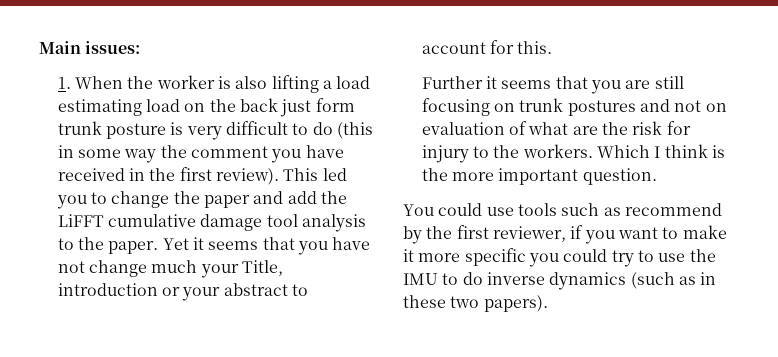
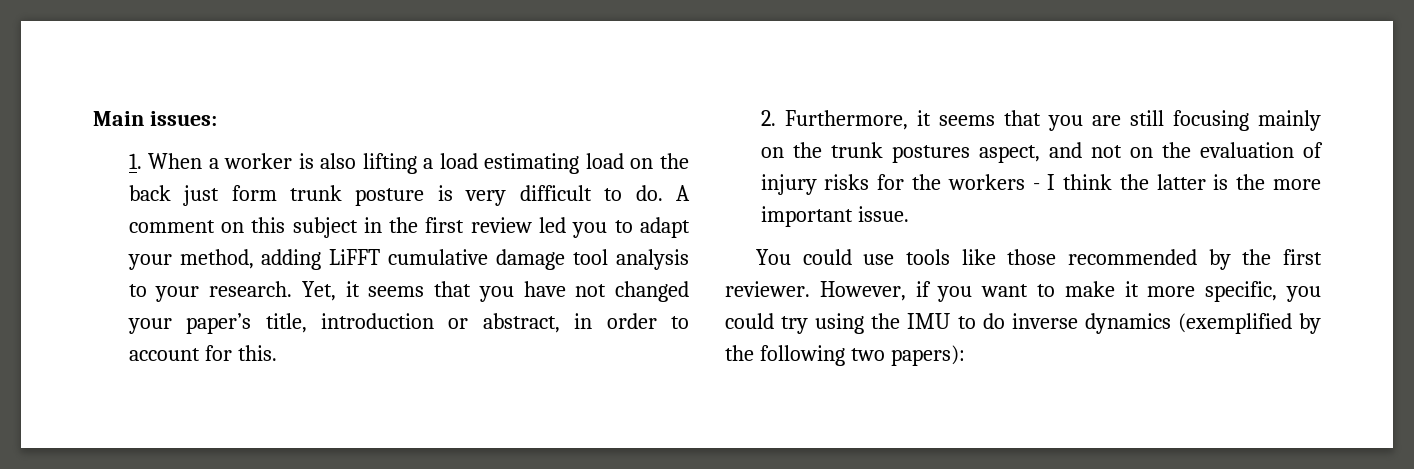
- 1. When the worker is also lifting a load estimating load on the back just form trunk posture is very difficult to do (this in some way the comment you have received in the first review). This led you to change the paper and add the LiFFT cumulative damage tool analysis to the paper. Yet it seems that you have not change much your Title, introduction or your abstract to account for this.
+ 1. When a worker is also lifting a load estimating load on the back just form trunk posture is very difficult to do. A comment on this subject in the first review led you to adapt your method, adding LiFFT cumulative damage tool analysis to your research. Yet, it seems that you have not changed your paper’s title, introduction or abstract, in order to account for this.
- Further it seems that you are still focusing on trunk postures and not on evaluation of what are the risk for injury to the workers. Which I think is the more important question.
+ 2. Furthermore, it seems that you are still focusing mainly on the trunk postures aspect, and not on the evaluation of injury risks for the workers - I think the latter is the more important issue.
- You could use tools such as recommend by the first reviewer, if you want to make it more specific you could try to use the IMU to do inverse dynamics (such as in these two papers).
+ You could use tools like those recommended by the first reviewer. However, if you want to make it more specific, you could try using the IMU to do inverse dynamics (exemplified by the following two papers):

